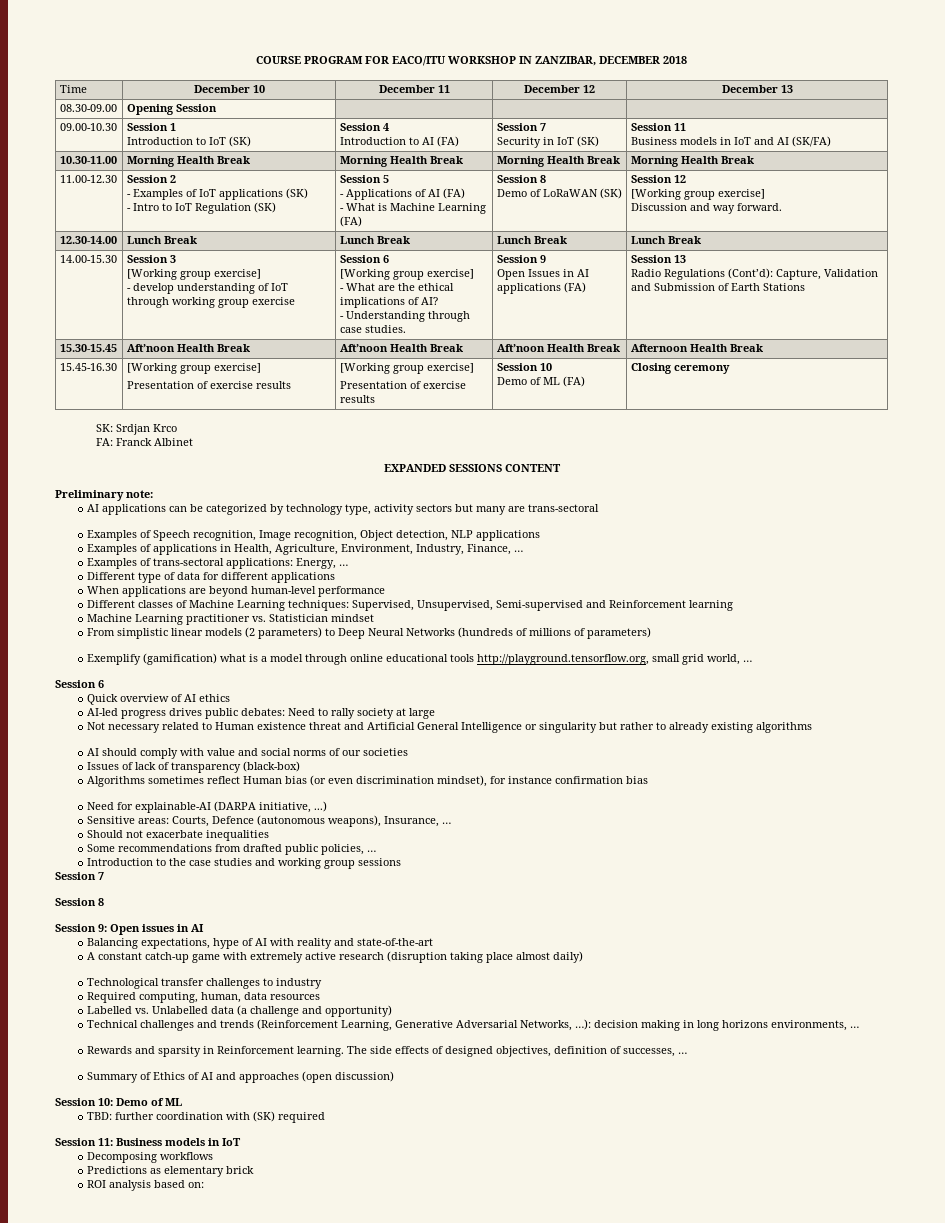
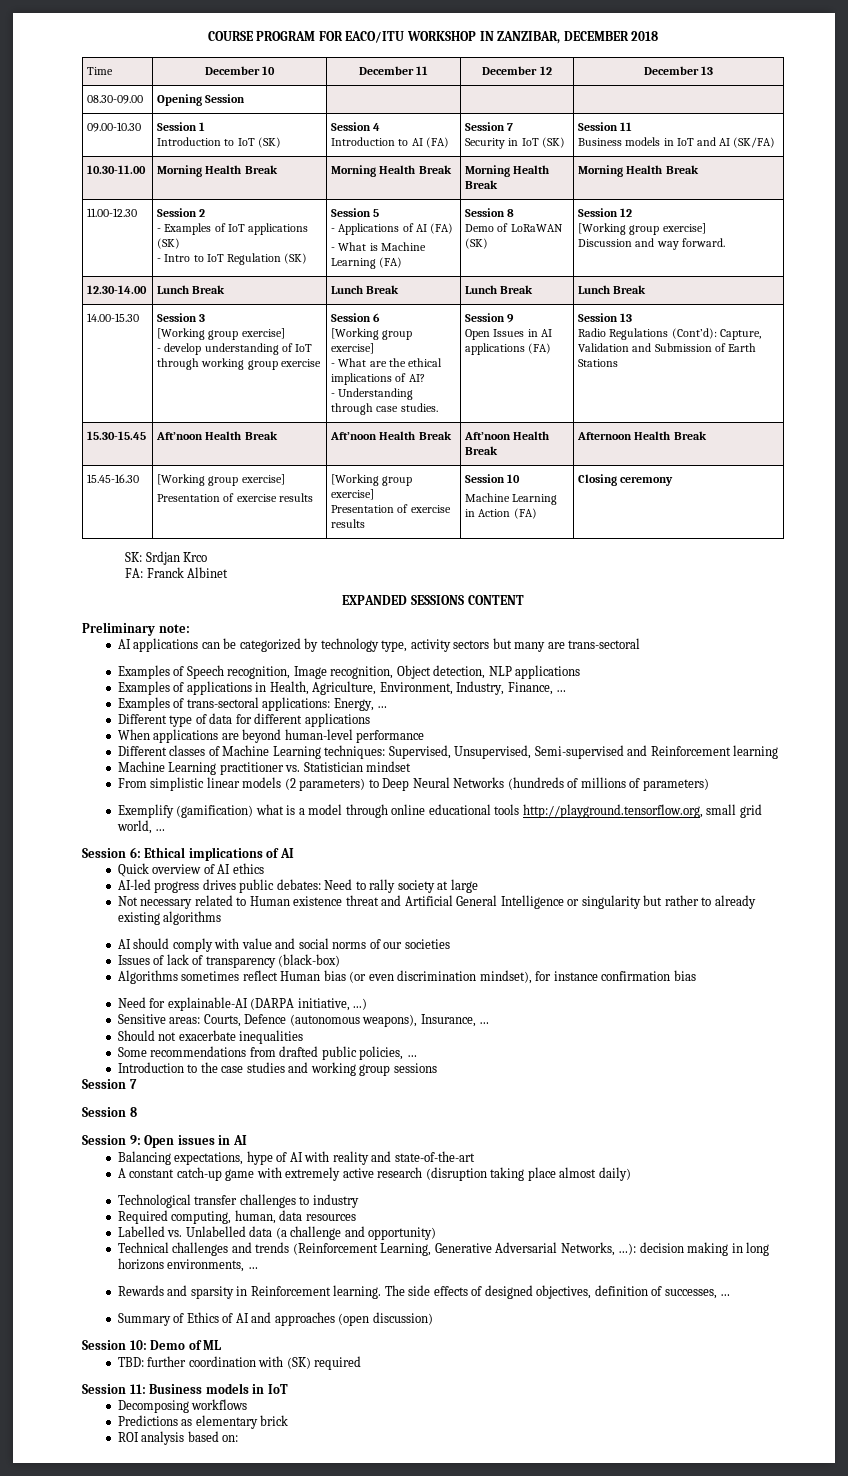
  15.45-16.30 | [Working group exercise]
  Presentation of exercise results | [Working group exercise]
  Presentation of exercise results | Session 10
- Demo of ML (FA) | Closing ceremony
+ Machine Learning in Action (FA) | Closing ceremony
  Exemplify (gamification) what is a model through online educational tools http://playground.tensorflow.org, small grid world, …
- Session 6
+ Session 6: Ethical implications of AI

